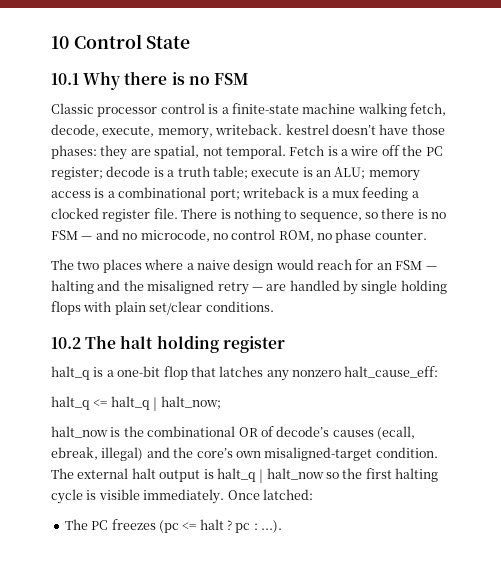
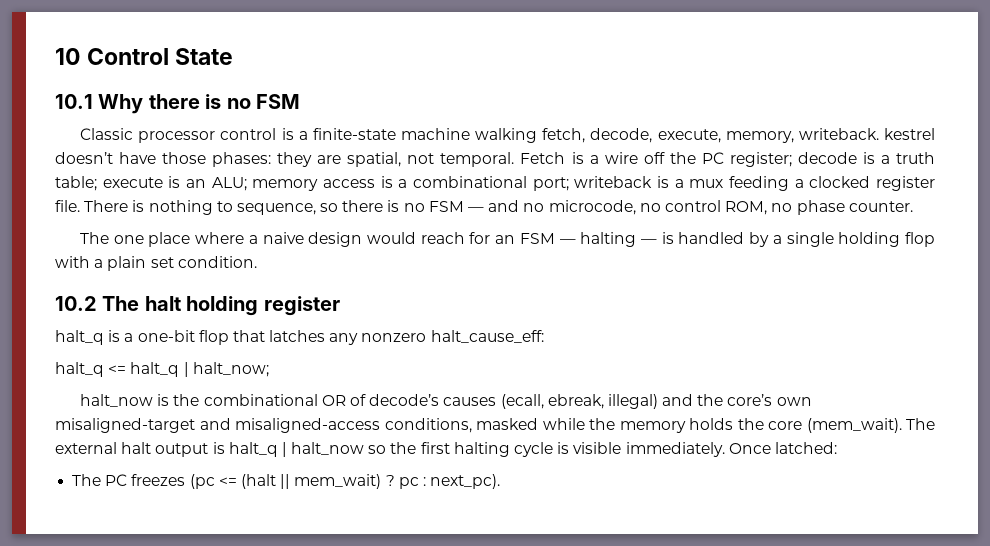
- The two places where a naive design would reach for an FSM — halting and the misaligned retry — are handled by single holding flops with plain set/clear conditions.
+ The one place where a naive design would reach for an FSM — halting — is handled by a single holding flop with a plain set condition.
- halt_now is the combinational OR of decode’s causes (ecall, ebreak, illegal) and the core’s own misaligned-target condition.
+ halt_now is the combinational OR of decode’s causes (ecall, ebreak, illegal) and the core’s own misaligned-target and misaligned-access conditions, masked while the memory holds the core (mem_wait).
- The PC freezes (pc <= halt ? pc : ...).
+ The PC freezes (pc <= (halt || mem_wait) ? pc : next_pc).

